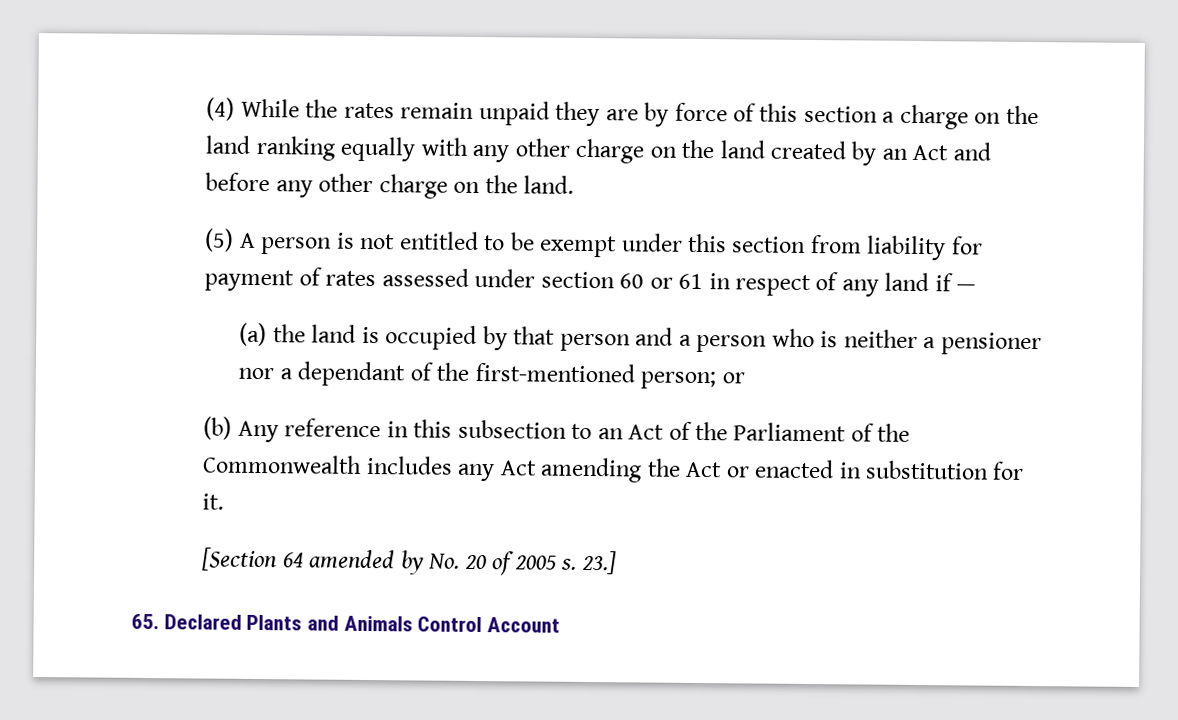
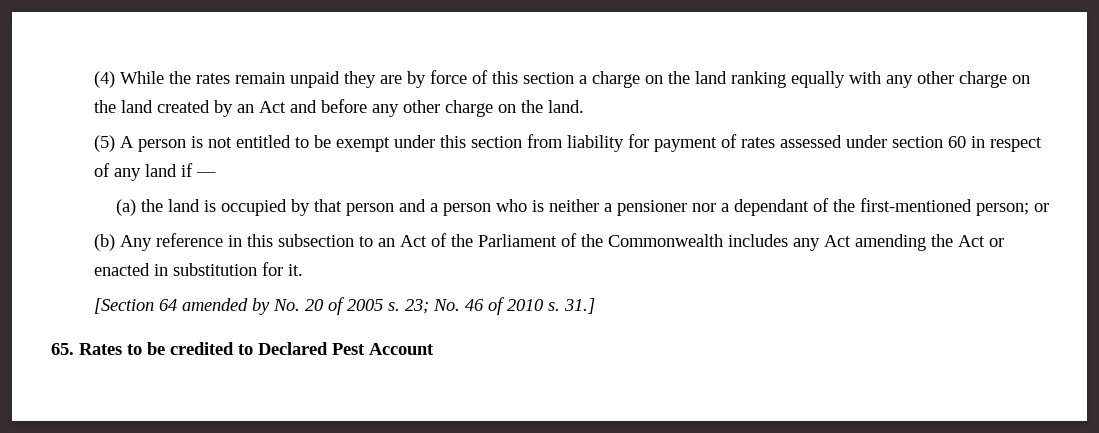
- (5) A person is not entitled to be exempt under this section from liability for payment of rates assessed under section 60 or 61 in respect of any land if —
+ (5) A person is not entitled to be exempt under this section from liability for payment of rates assessed under section 60 in respect of any land if —
- 23.]
- 65. Declared Plants and Animals Control Account
+ 23; No. 46 of 2010 s. 31.]
+ 65. Rates to be credited to Declared Pest Account

